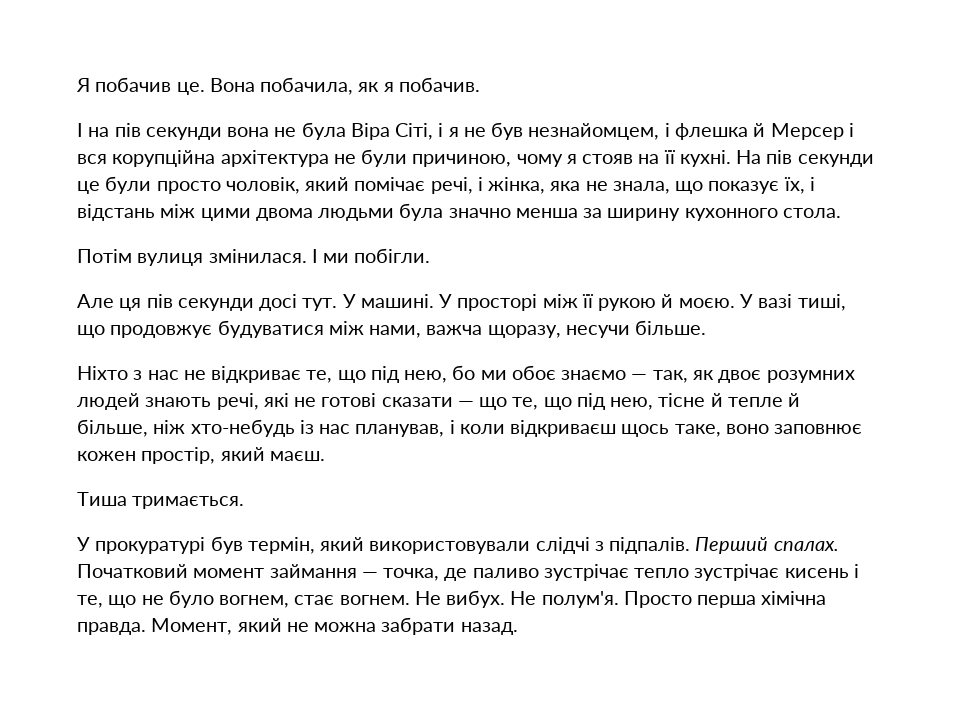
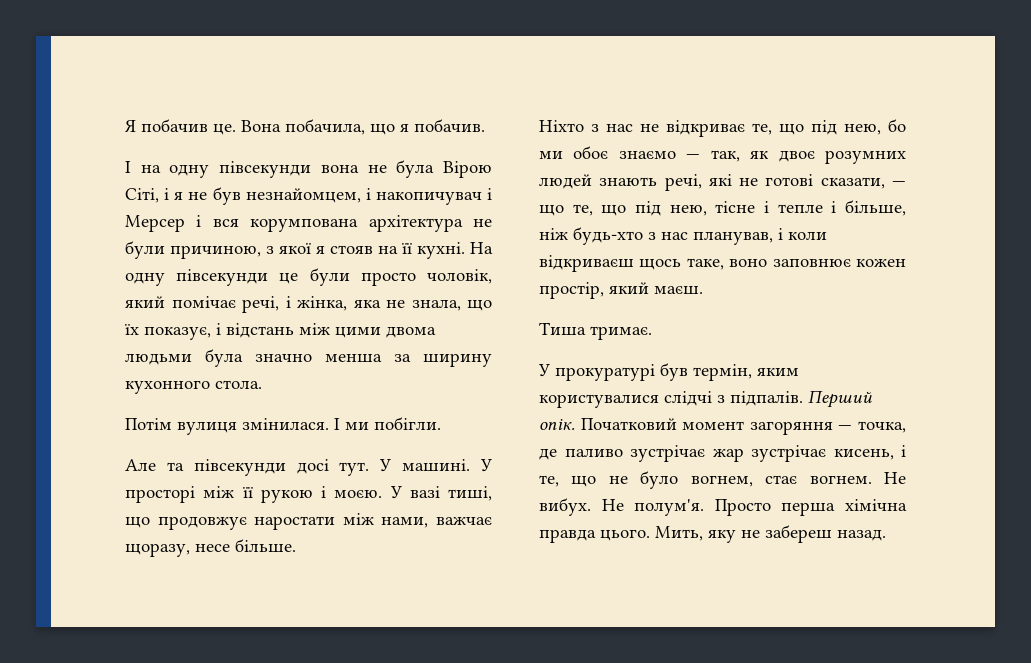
- Вона побачила, як я побачив.
+ Вона побачила, що я побачив.
- І на пів секунди вона не була Віра Сіті, і я не був незнайомцем, і флешка й Мерсер і вся корупційна архітектура не були причиною, чому я стояв на її кухні.
+ І на одну півсекунди вона не була Вірою Сіті, і я не був незнайомцем, і накопичувач і Мерсер і вся корумпована архітектура не були причиною, з якої я стояв на її кухні.
- На пів секунди це були просто чоловік, який помічає речі, і жінка, яка не знала, що показує їх, і відстань між цими двома людьми була значно менша за ширину кухонного стола.
+ На одну півсекунди це були просто чоловік, який помічає речі, і жінка, яка не знала, що їх показує, і відстань між цими двома людьми була значно менша за ширину кухонного стола.
- Але ця пів секунди досі тут.
+ Але та півсекунди досі тут.
- У просторі між її рукою й моєю.
+ У просторі між її рукою і моєю.
- У вазі тиші, що продовжує будуватися між нами, важча щоразу, несучи більше.
+ У вазі тиші, що продовжує наростати між нами, важчає щоразу, несе більше.
- Ніхто з нас не відкриває те, що під нею, бо ми обоє знаємо — так, як двоє розумних людей знають речі, які не готові сказати — що те, що під нею, тісне й тепле й більше, ніж хто-небудь із нас планував, і коли відкриваєш щось таке, воно заповнює кожен простір, який маєш.
+ Ніхто з нас не відкриває те, що під нею, бо ми обоє знаємо — так, як двоє розумних людей знають речі, які не готові сказати, — що те, що під нею, тісне і тепле і більше, ніж будь-хто з нас планував, і коли відкриваєш щось таке, воно заповнює кожен простір, який маєш.
- Тиша тримається.
+ Тиша тримає.
- У прокуратурі був термін, який використовували слідчі з підпалів.
+ У прокуратурі був термін, яким користувалися слідчі з підпалів.
- Перший спалах.
+ Перший опік.
- Початковий момент займання — точка, де паливо зустрічає тепло зустрічає кисень і те, що не було вогнем, стає вогнем.
+ Початковий момент загоряння — точка, де паливо зустрічає жар зустрічає кисень, і те, що не було вогнем, стає вогнем.
- Просто перша хімічна правда. Момент, який не можна забрати назад.
+ Просто перша хімічна правда цього. Мить, яку не забереш назад.

